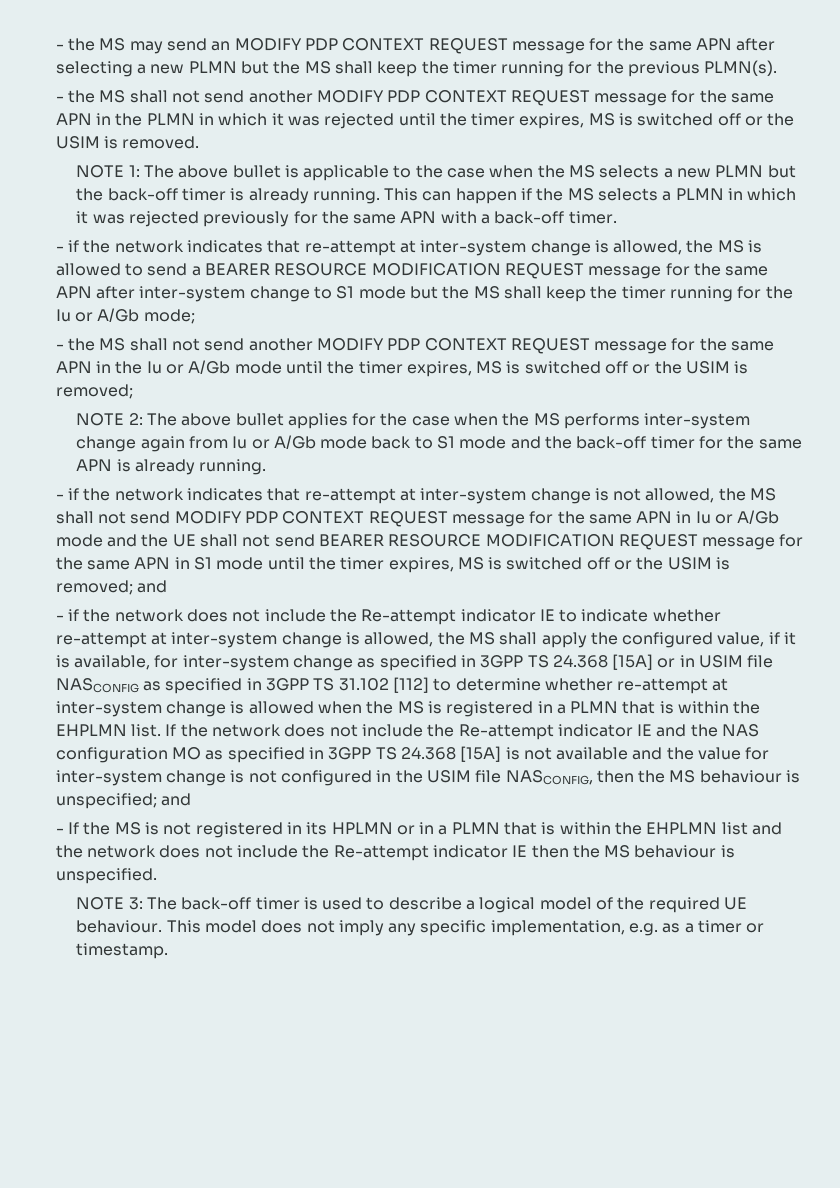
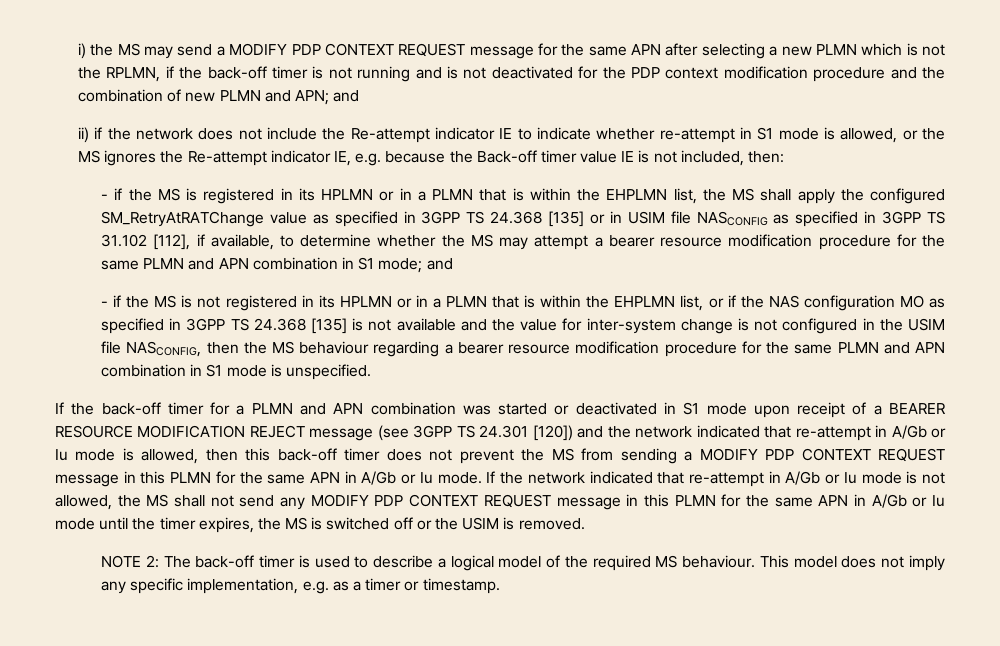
- - the MS may send an MODIFY PDP CONTEXT REQUEST message for the same APN after selecting a new PLMN but the MS shall keep the timer running for the previous PLMN(s).
- - the MS shall not send another MODIFY PDP CONTEXT REQUEST message for the same APN in the PLMN in which it was rejected until the timer expires, MS is switched off or the USIM is removed.
- NOTE 1: The above bullet is applicable to the case when the MS selects a new PLMN but the back-off timer is already running. This can happen if the MS selects a PLMN in which it was rejected previously for the same APN with a back-off timer.
- - if the network indicates that re-attempt at inter-system change is allowed, the MS is allowed to send a BEARER RESOURCE MODIFICATION REQUEST message for the same APN after inter-system change to S1 mode but the MS shall keep the timer running for the Iu or A/Gb mode;
- - the MS shall not send another MODIFY PDP CONTEXT REQUEST message for the same APN in the Iu or A/Gb mode until the timer expires, MS is switched off or the USIM is removed;
- NOTE 2: The above bullet applies for the case when the MS performs inter-system change again from Iu or A/Gb mode back to S1 mode and the back-off timer for the same APN is already running.
- - if the network indicates that re-attempt at inter-system change is not allowed, the MS shall not send MODIFY PDP CONTEXT REQUEST message for the same APN in Iu or A/Gb mode and the UE shall not send BEARER RESOURCE MODIFICATION REQUEST message for the same APN in S1 mode until the timer expires, MS is switched off or the USIM is removed; and
- - if the network does not include the Re-attempt indicator IE to indicate whether re-attempt at inter-system change is allowed, the MS shall apply the configured value, if it is available, for inter-system change as specified in 3GPP TS 24.368 [15A] or in USIM file NASCONFIG as specified in 3GPP TS 31.102 [112] to determine whether re-attempt at inter-system change is allowed when the MS is registered in a PLMN that is within the EHPLMN list. If the network does not include the Re-attempt indicator IE and the NAS configuration MO as specified in 3GPP TS 24.368 [15A] is not available and the value for inter-system change is not configured in the USIM file NASCONFIG, then the MS behaviour is unspecified; and
- - If the MS is not registered in its HPLMN or in a PLMN that is within the EHPLMN list and the network does not include the Re-attempt indicator IE then the MS behaviour is unspecified.
- NOTE 3:
+ i) the MS may send a MODIFY PDP CONTEXT REQUEST message for the same APN after selecting a new PLMN which is not the RPLMN, if the back-off timer is not running and is not deactivated for the PDP context modification procedure and the combination of new PLMN and APN; and
+ ii) if the network does not include the Re-attempt indicator IE to indicate whether re-attempt in S1 mode is allowed, or the MS ignores the Re-attempt indicator IE, e.g. because the Back-off timer value IE is not included, then:
+ - if the MS is registered in its HPLMN or in a PLMN that is within the EHPLMN list, the MS shall apply the configured SM_RetryAtRATChange value as specified in 3GPP TS 24.368 [135] or in USIM file NASCONFIG as specified in 3GPP TS 31.102 [112], if available, to determine whether the MS may attempt a bearer resource modification procedure for the same PLMN and APN combination in S1 mode; and
+ - if the MS is not registered in its HPLMN or in a PLMN that is within the EHPLMN list, or if the NAS configuration MO as specified in 3GPP TS 24.368 [135] is not available and the value for inter-system change is not configured in the USIM file NASCONFIG, then the MS behaviour regarding a bearer resource modification procedure for the same PLMN and APN combination in S1 mode is unspecified.
+ If the back-off timer for a PLMN and APN combination was started or deactivated in S1 mode upon receipt of a BEARER RESOURCE MODIFICATION REJECT message (see 3GPP TS 24.301 [120]) and the network indicated that re-attempt in A/Gb or Iu mode is allowed, then this back-off timer does not prevent the MS from sending a MODIFY PDP CONTEXT REQUEST message in this PLMN for the same APN in A/Gb or Iu mode. If the network indicated that re-attempt in A/Gb or Iu mode is not allowed, the MS shall not send any MODIFY PDP CONTEXT REQUEST message in this PLMN for the same APN in A/Gb or Iu mode until the timer expires, the MS is switched off or the USIM is removed.
+ NOTE 2:
- The back-off timer is used to describe a logical model of the required UE behaviour.
+ The back-off timer is used to describe a logical model of the required MS behaviour.

